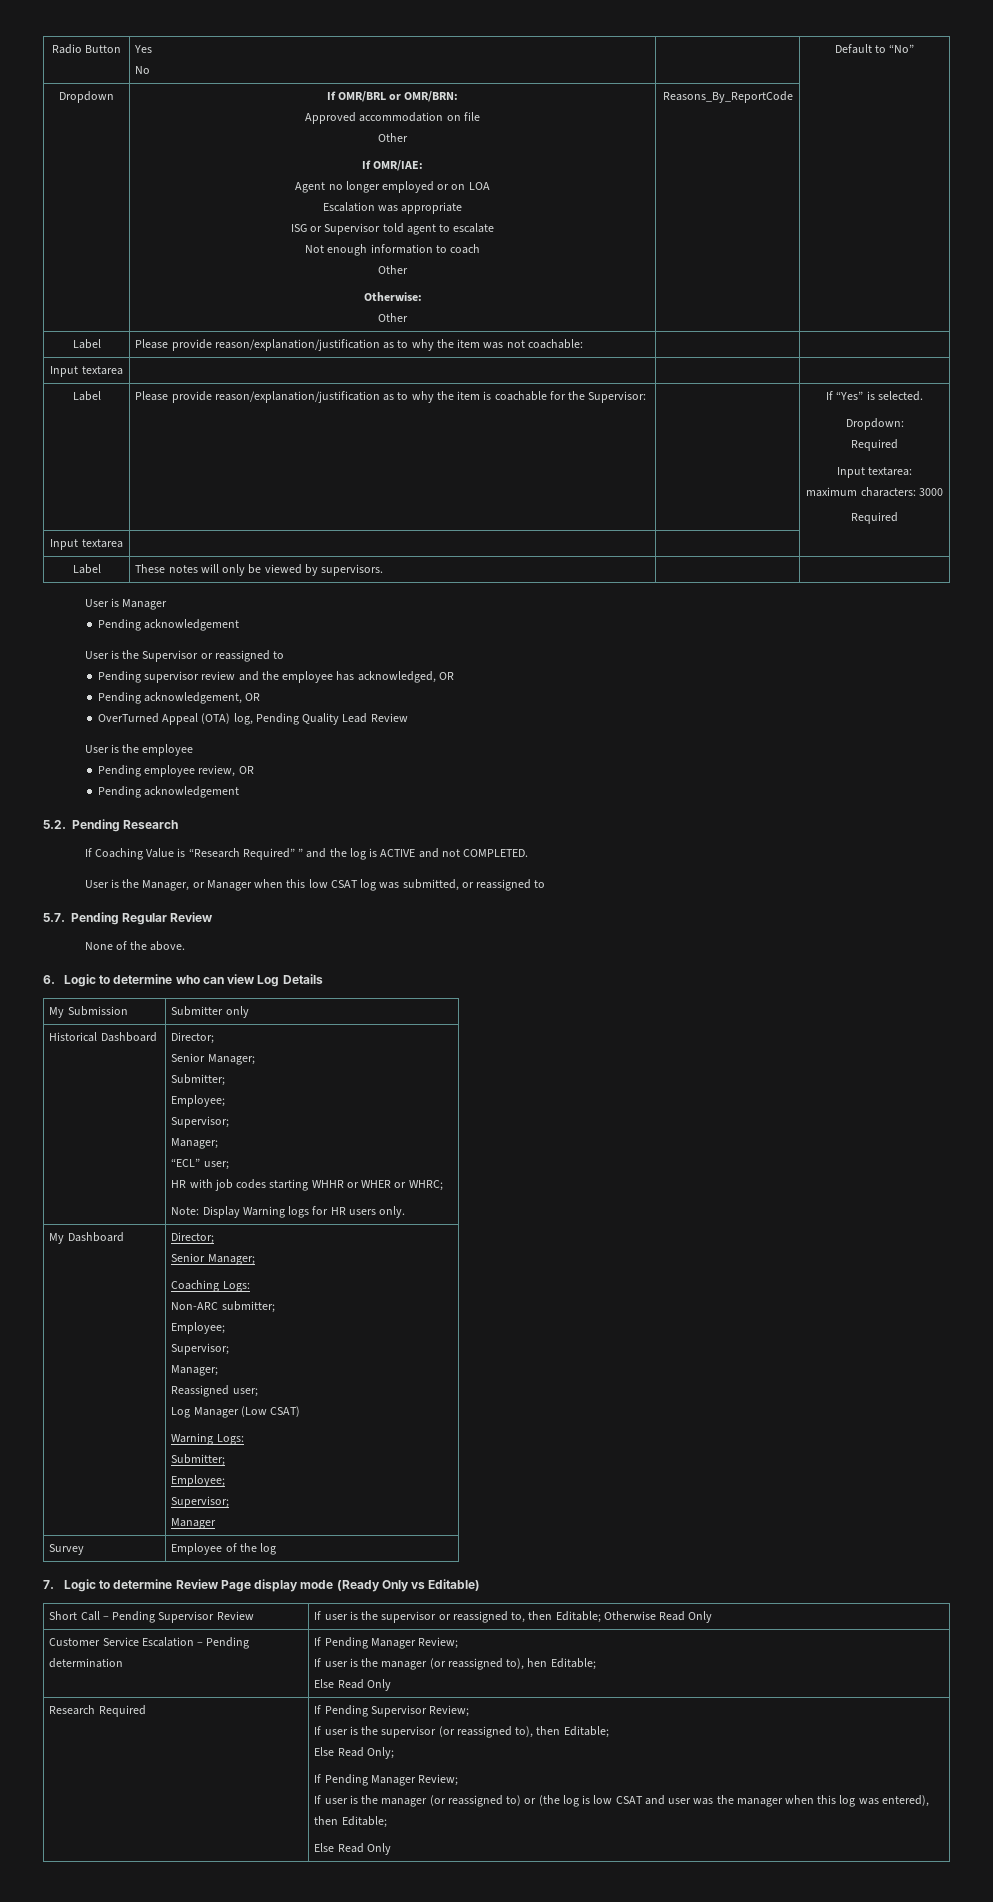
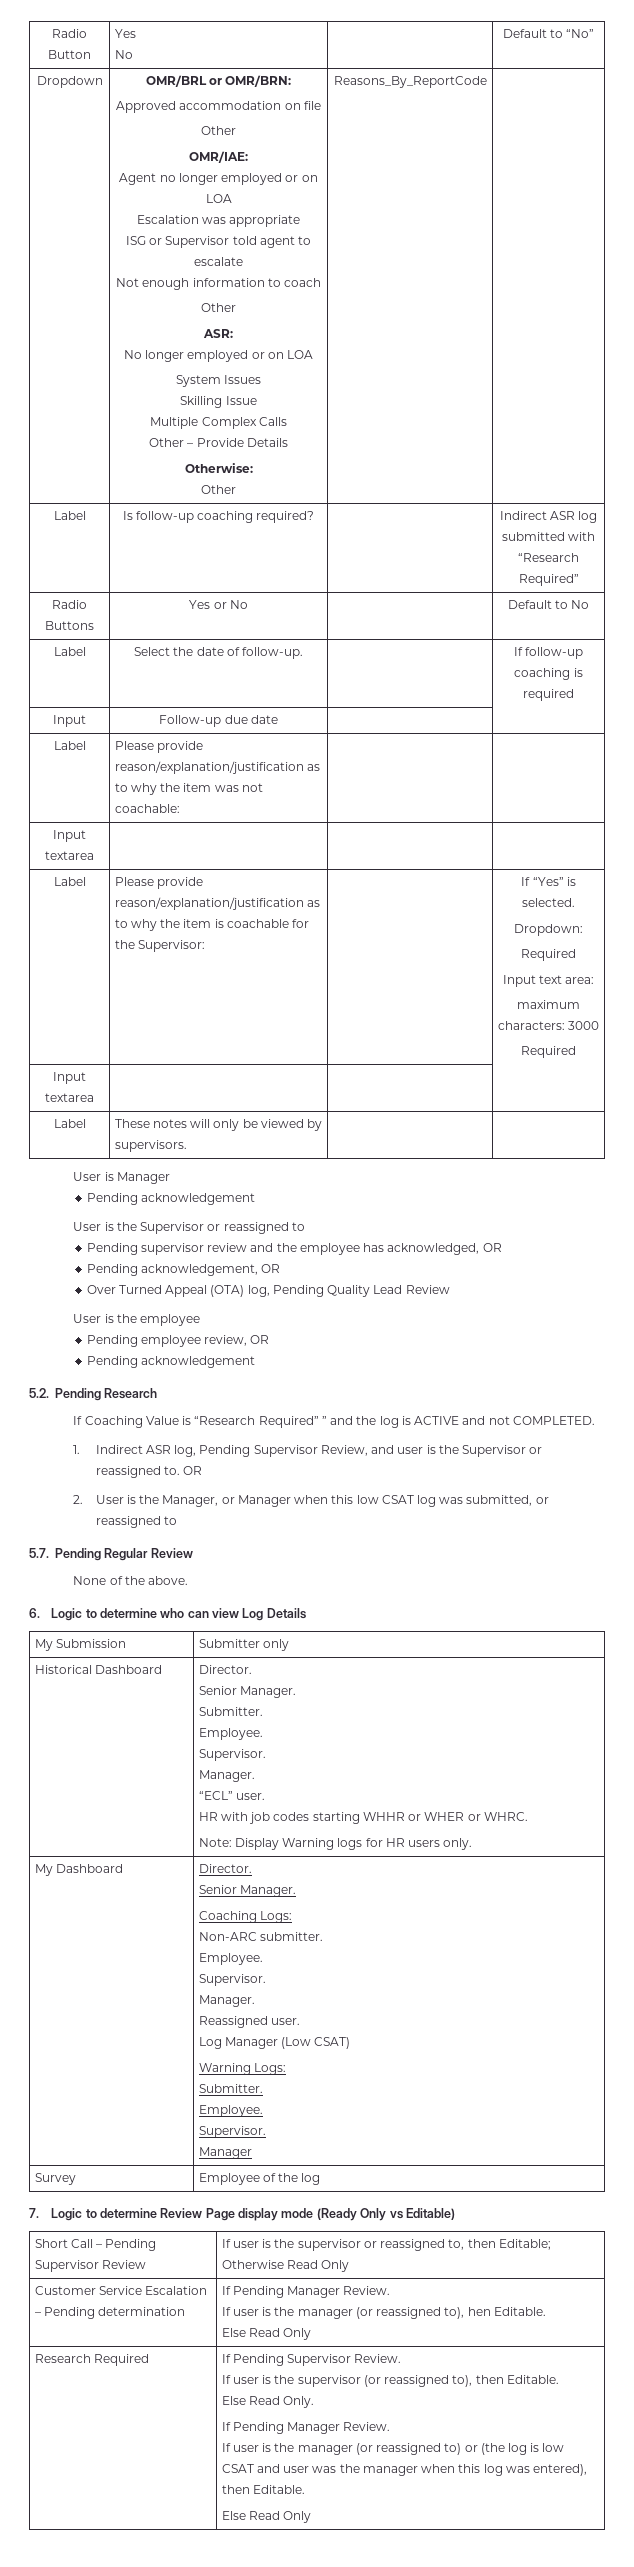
- If OMR/BRL or OMR/BRN:
+ OMR/BRL or OMR/BRN:
- If OMR/IAE:
+ OMR/IAE:
+ ASR:
+ No longer employed or on LOA
+ System Issues
+ Skilling Issue
+ Multiple Complex Calls
+ Other – Provide Details
  Otherwise:
- Other | Reasons_By_ReportCode
+ Other | Reasons_By_ReportCode |
+ Label | Is follow-up coaching required? | | Indirect ASR log submitted with “Research Required”
+ Radio Buttons | Yes or No | | Default to No
+ Label | Select the date of follow-up. | | If follow-up coaching is required
+ Input | Follow-up due date | |
  Label | Please provide reason/explanation/justification as to why the item is coachable for the Supervisor: | | If “Yes” is selected.
  Dropdown:
  Required
- Input textarea:
+ Input text area:
- OverTurned Appeal (OTA) log, Pending Quality Lead Review
+ Over Turned Appeal (OTA) log, Pending Quality Lead Review
- User is the Manager, or Manager when this low CSAT log was submitted, or reassigned to
+ 1. Indirect ASR log, Pending Supervisor Review, and user is the Supervisor or reassigned to. OR
+ 2. User is the Manager, or Manager when this low CSAT log was submitted, or reassigned to
- Historical Dashboard | Director;
- Senior Manager;
- Submitter;
- Employee;
- Supervisor;
- Manager;
- “ECL” user;
- HR with job codes starting WHHR or WHER or WHRC;
+ Historical Dashboard | Director.
+ Senior Manager.
+ Submitter.
+ Employee.
+ Supervisor.
+ Manager.
+ “ECL” user.
+ HR with job codes starting WHHR or WHER or WHRC.
- My Dashboard | Director;
- Senior Manager;
+ My Dashboard | Director.
+ Senior Manager.
  Coaching Logs:
- Non-ARC submitter;
- Employee;
- Supervisor;
- Manager;
- Reassigned user;
+ Non-ARC submitter.
+ Employee.
+ Supervisor.
+ Manager.
+ Reassigned user.
  Log Manager (Low CSAT)
  Warning Logs:
- Submitter;
- Employee;
- Supervisor;
+ Submitter.
+ Employee.
+ Supervisor.
- Customer Service Escalation – Pending determination | If Pending Manager Review;
- If user is the manager (or reassigned to), hen Editable;
+ Customer Service Escalation – Pending determination | If Pending Manager Review.
+ If user is the manager (or reassigned to), hen Editable.
- If Pending Supervisor Review;
+ If Pending Supervisor Review.
- If user is the supervisor (or reassigned to), then Editable;
- Else Read Only;
- If Pending Manager Review;
+ If user is the supervisor (or reassigned to), then Editable.
+ Else Read Only.
+ If Pending Manager Review.
- If user is the manager (or reassigned to) or (the log is low CSAT and user was the manager when this log was entered), then Editable;
+ If user is the manager (or reassigned to) or (the log is low CSAT and user was the manager when this log was entered), then Editable.

